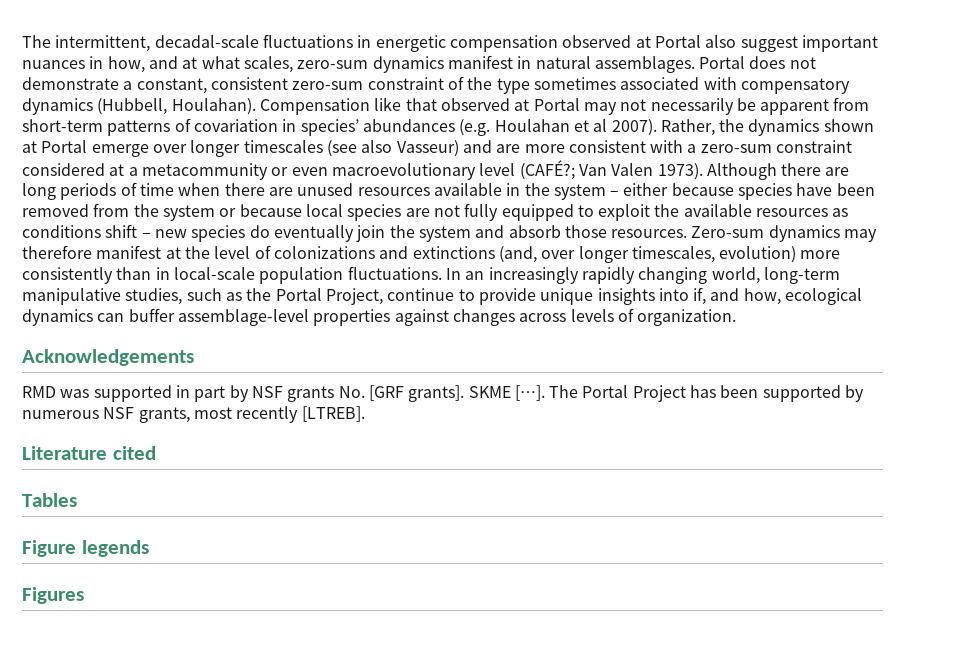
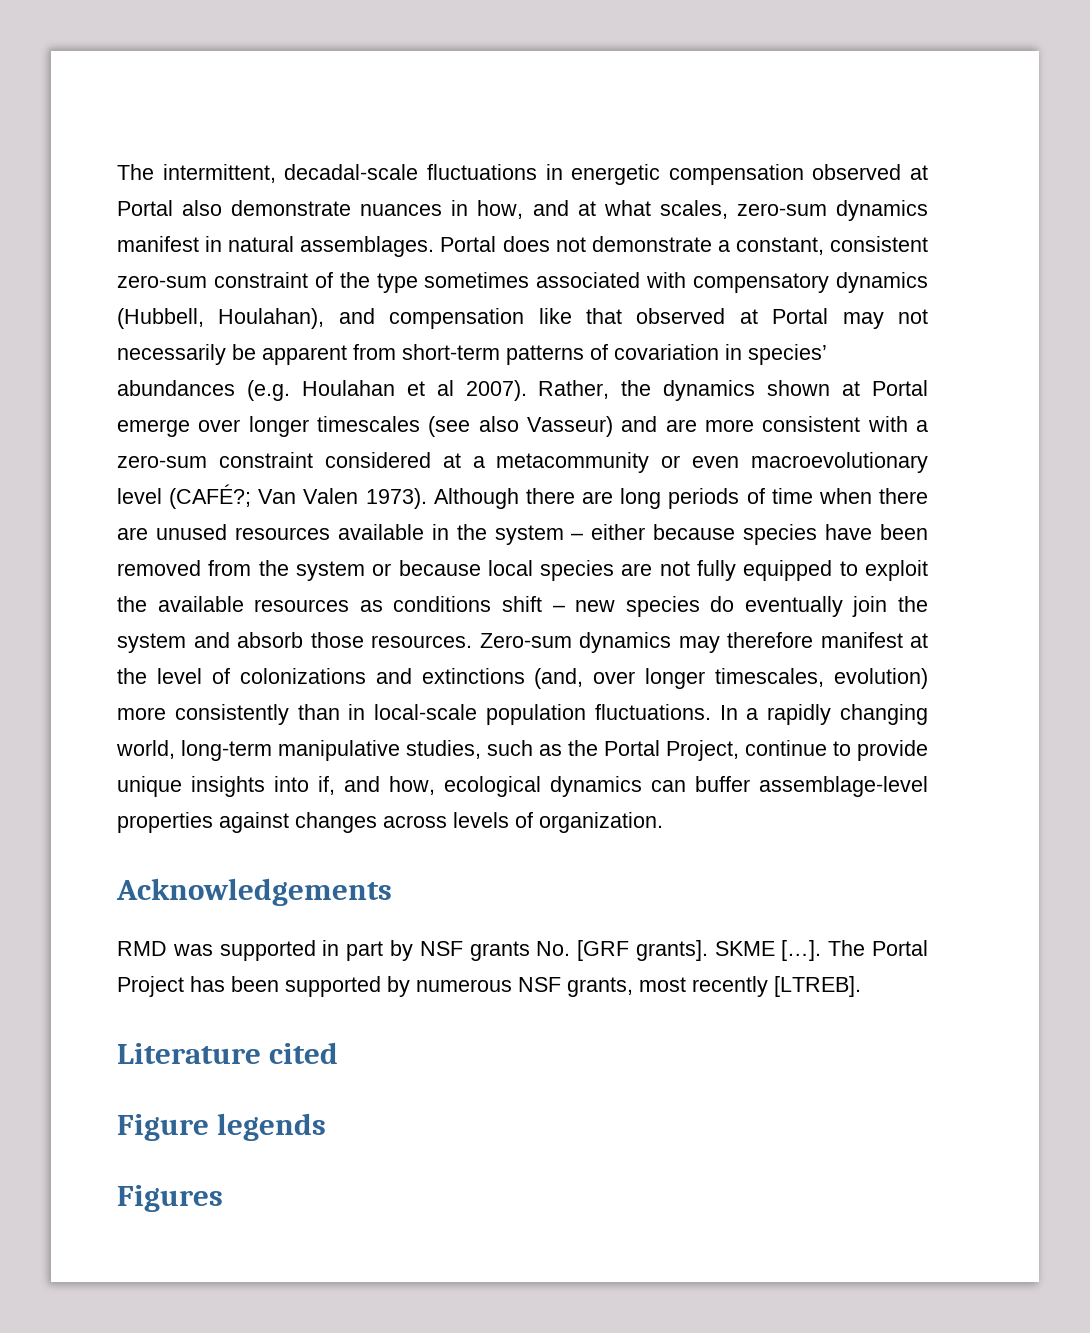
- The intermittent, decadal-scale fluctuations in energetic compensation observed at Portal also suggest important nuances in how, and at what scales, zero-sum dynamics manifest in natural assemblages.
+ The intermittent, decadal-scale fluctuations in energetic compensation observed at Portal also demonstrate nuances in how, and at what scales, zero-sum dynamics manifest in natural assemblages.
- Portal does not demonstrate a constant, consistent zero-sum constraint of the type sometimes associated with compensatory dynamics (Hubbell, Houlahan). Compensation like that observed at Portal may not necessarily be apparent from short-term patterns of covariation in species’ abundances (e.g. Houlahan et al 2007).
+ Portal does not demonstrate a constant, consistent zero-sum constraint of the type sometimes associated with compensatory dynamics (Hubbell, Houlahan), and compensation like that observed at Portal may not necessarily be apparent from short-term patterns of covariation in species’ abundances (e.g. Houlahan et al 2007).
- In an increasingly rapidly changing world, long-term manipulative studies, such as the Portal Project, continue to provide unique insights into if, and how, ecological dynamics can buffer assemblage-level properties against changes across levels of organization.
+ In a rapidly changing world, long-term manipulative studies, such as the Portal Project, continue to provide unique insights into if, and how, ecological dynamics can buffer assemblage-level properties against changes across levels of organization.
- Tables

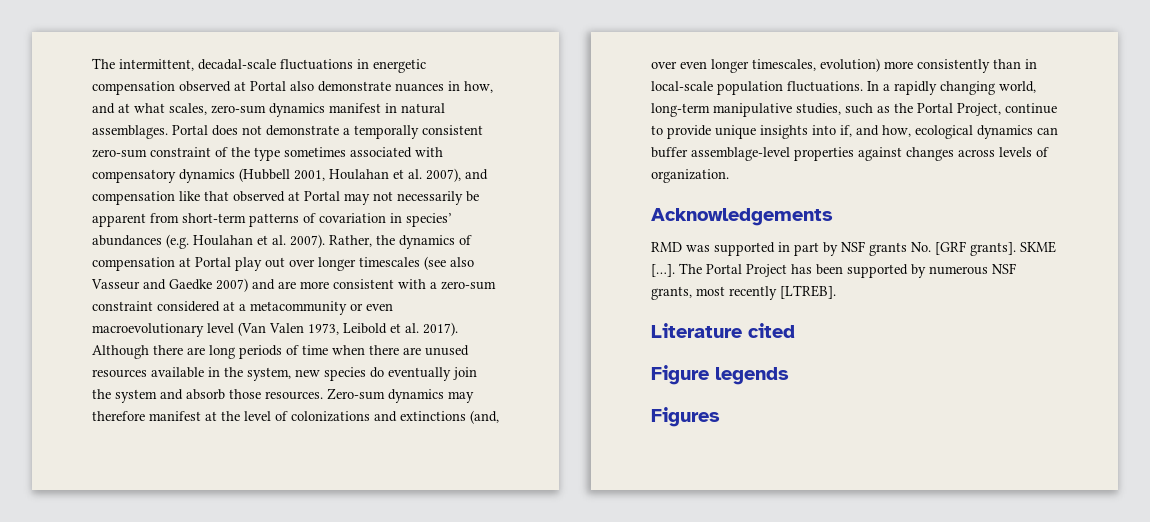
- Portal does not demonstrate a constant, consistent zero-sum constraint of the type sometimes associated with compensatory dynamics (Hubbell, Houlahan), and compensation like that observed at Portal may not necessarily be apparent from short-term patterns of covariation in species’ abundances (e.g. Houlahan et al 2007).
+ Portal does not demonstrate a temporally consistent zero-sum constraint of the type sometimes associated with compensatory dynamics (Hubbell 2001, Houlahan et al. 2007), and compensation like that observed at Portal may not necessarily be apparent from short-term patterns of covariation in species’ abundances (e.g. Houlahan et al. 2007).
- Rather, the dynamics shown at Portal emerge over longer timescales (see also Vasseur) and are more consistent with a zero-sum constraint considered at a metacommunity or even macroevolutionary level (CAFÉ?; Van Valen 1973).
+ Rather, the dynamics of compensation at Portal play out over longer timescales (see also Vasseur and Gaedke 2007) and are more consistent with a zero-sum constraint considered at a metacommunity or even macroevolutionary level (Van Valen 1973, Leibold et al. 2017).
- Although there are long periods of time when there are unused resources available in the system – either because species have been removed from the system or because local species are not fully equipped to exploit the available resources as conditions shift – new species do eventually join the system and absorb those resources.
+ Although there are long periods of time when there are unused resources available in the system, new species do eventually join the system and absorb those resources.
- Zero-sum dynamics may therefore manifest at the level of colonizations and extinctions (and, over longer timescales, evolution) more consistently than in local-scale population fluctuations.
+ Zero-sum dynamics may therefore manifest at the level of colonizations and extinctions (and, over even longer timescales, evolution) more consistently than in local-scale population fluctuations.

